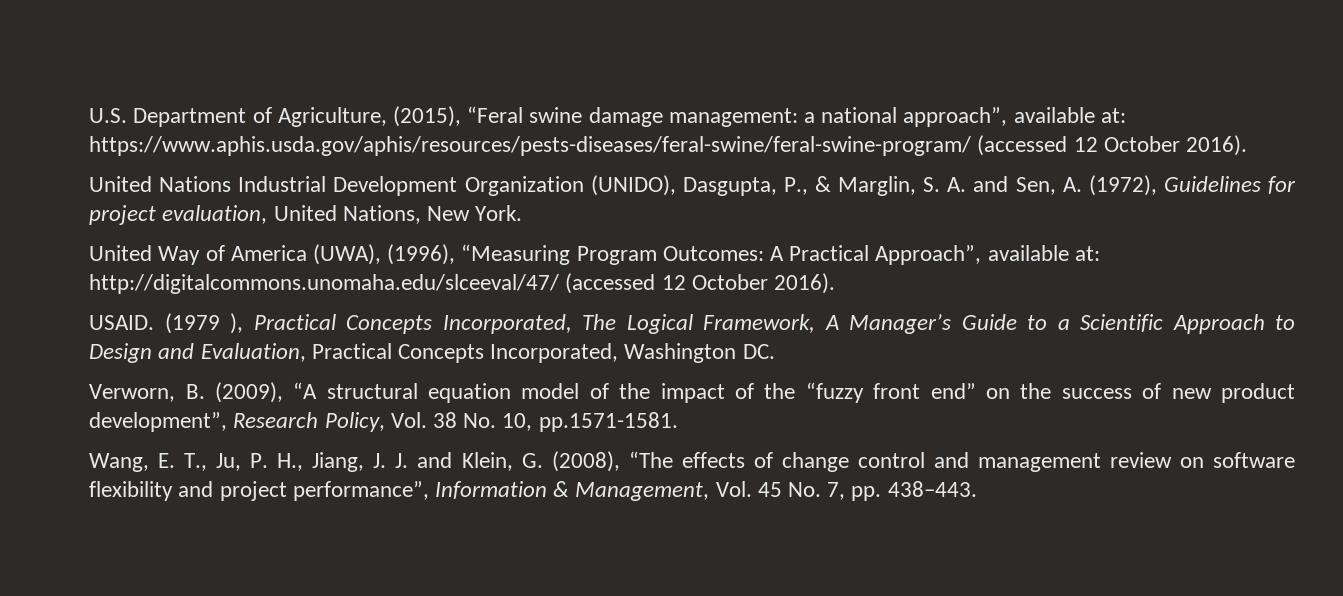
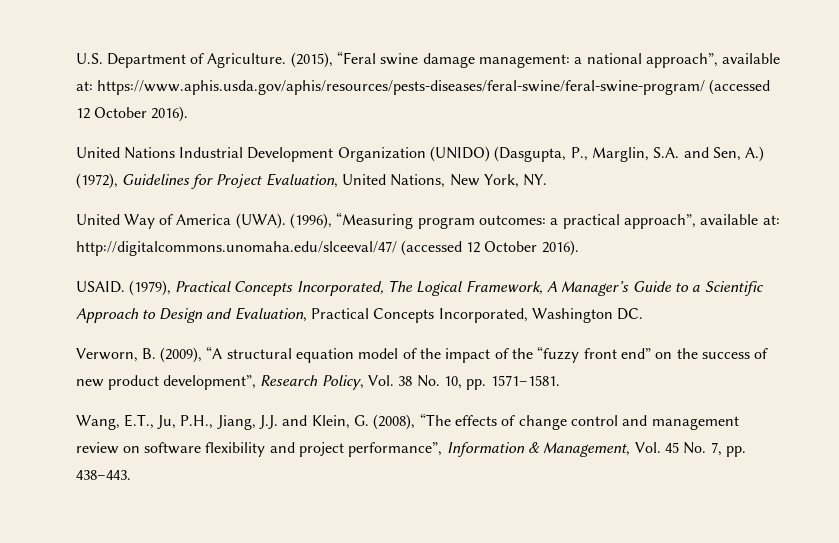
- U.S. Department of Agriculture, (2015), “Feral swine damage management: a national approach”, available at: https://www.aphis.usda.gov/aphis/resources/pests-diseases/feral-swine/feral-swine-program/ (accessed 12 October 2016).
+ U.S. Department of Agriculture. (2015), “Feral swine damage management: a national approach”, available at: https://www.aphis.usda.gov/aphis/resources/pests-diseases/feral-swine/feral-swine-program/ (accessed 12 October 2016).
- United Nations Industrial Development Organization (UNIDO), Dasgupta, P., & Marglin, S. A. and Sen, A. (1972), Guidelines for project evaluation, United Nations, New York.
+ United Nations Industrial Development Organization (UNIDO) (Dasgupta, P., Marglin, S.A. and Sen, A.) (1972), Guidelines for Project Evaluation, United Nations, New York, NY.
- United Way of America (UWA), (1996), “Measuring Program Outcomes: A Practical Approach”, available at: http://digitalcommons.unomaha.edu/slceeval/47/ (accessed 12 October 2016).
+ United Way of America (UWA). (1996), “Measuring program outcomes: a practical approach”, available at: http://digitalcommons.unomaha.edu/slceeval/47/ (accessed 12 October 2016).
- (1979 ), Practical Concepts Incorporated, The Logical Framework, A Manager’s Guide to a Scientific Approach to Design and Evaluation, Practical Concepts Incorporated, Washington DC.
+ (1979), Practical Concepts Incorporated, The Logical Framework, A Manager’s Guide to a Scientific Approach to Design and Evaluation, Practical Concepts Incorporated, Washington DC.
- Verworn, B. (2009), “A structural equation model of the impact of the “fuzzy front end” on the success of new product development”, Research Policy, Vol. 38 No. 10, pp.1571-1581.
+ Verworn, B. (2009), “A structural equation model of the impact of the “fuzzy front end” on the success of new product development”, Research Policy, Vol. 38 No. 10, pp. 1571–1581.
- Wang, E. T., Ju, P. H., Jiang, J. J. and Klein, G. (2008), “The effects of change control and management review on software flexibility and project performance”, Information & Management, Vol. 45 No. 7, pp. 438–443.
+ Wang, E.T., Ju, P.H., Jiang, J.J. and Klein, G. (2008), “The effects of change control and management review on software flexibility and project performance”, Information & Management, Vol. 45 No. 7, pp. 438–443.

